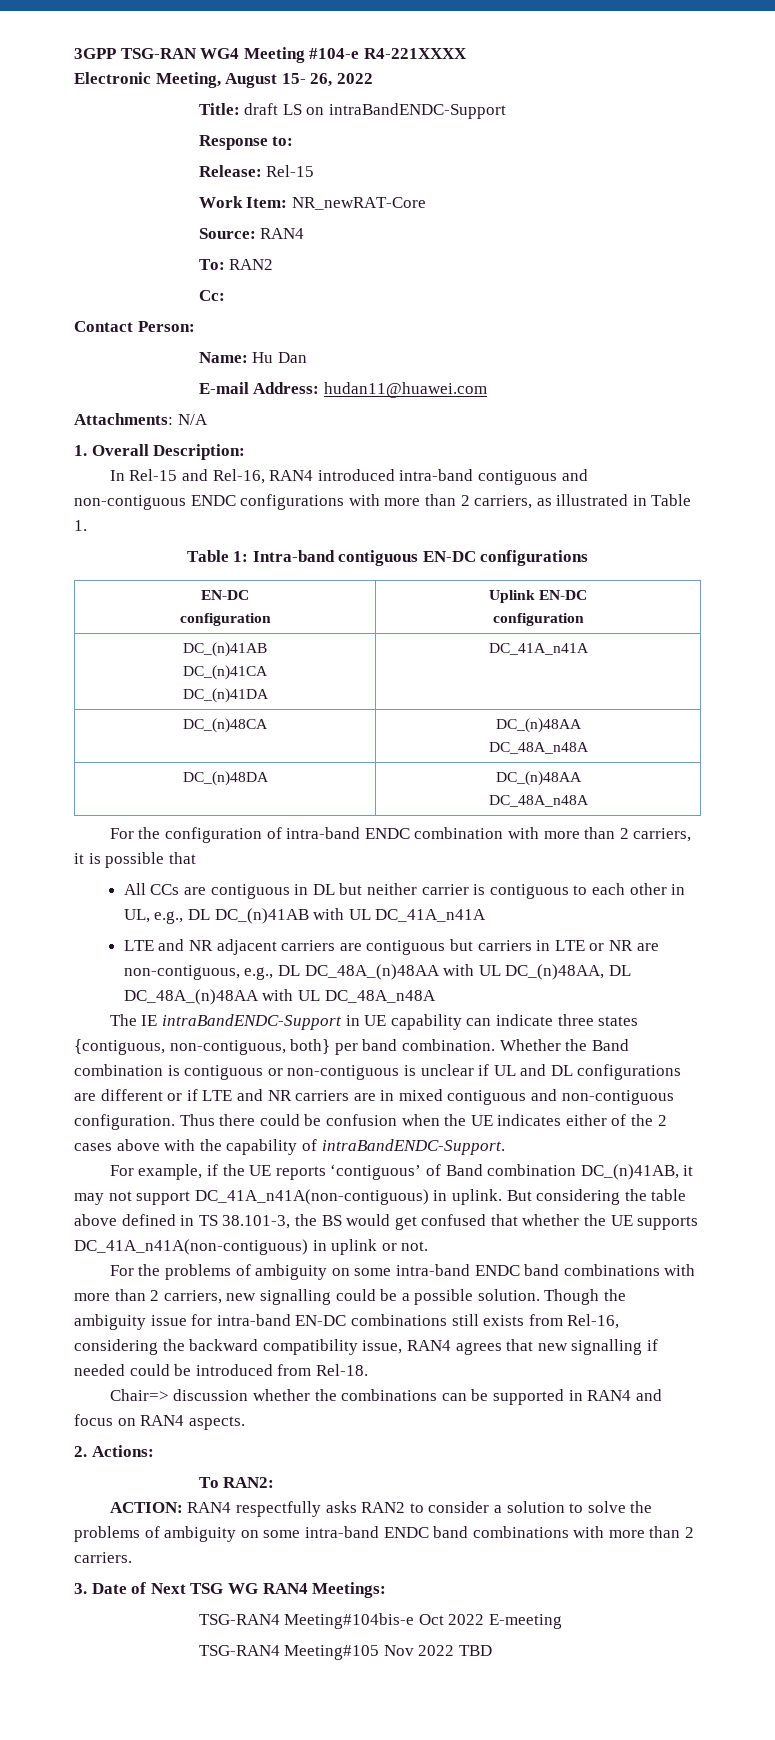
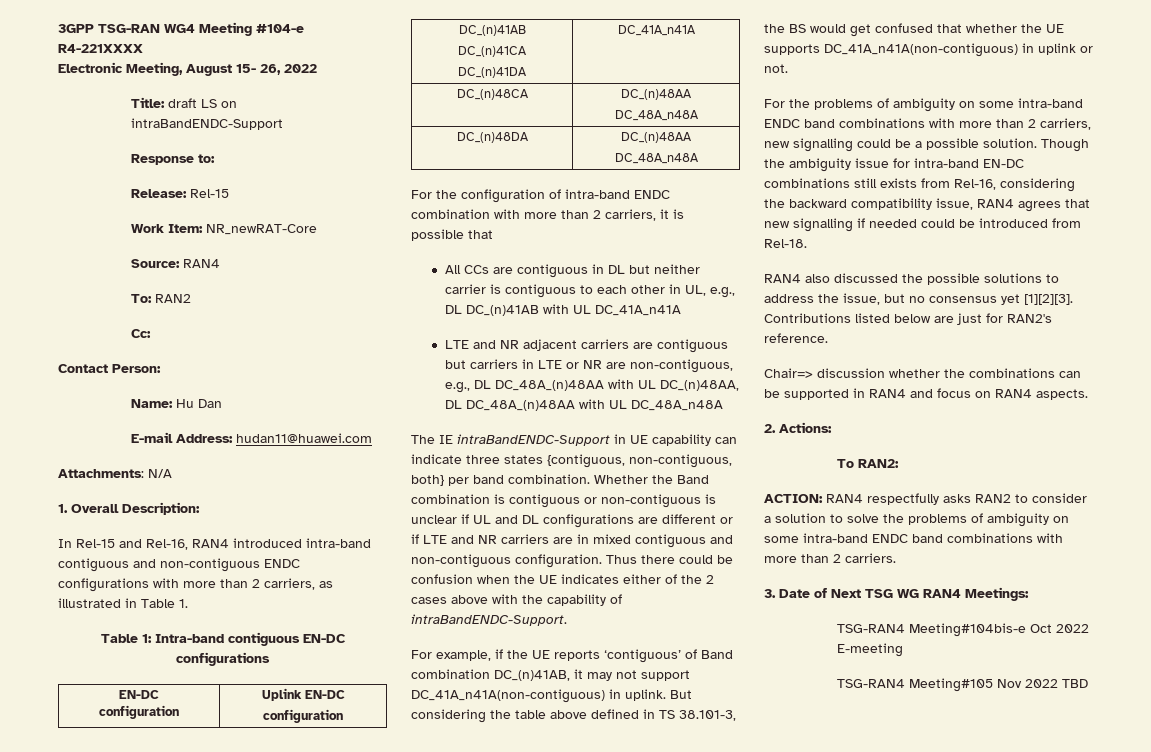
+ RAN4 also discussed the possible solutions to address the issue, but no consensus yet [1][2][3]. Contributions listed below are just for RAN2's reference.

